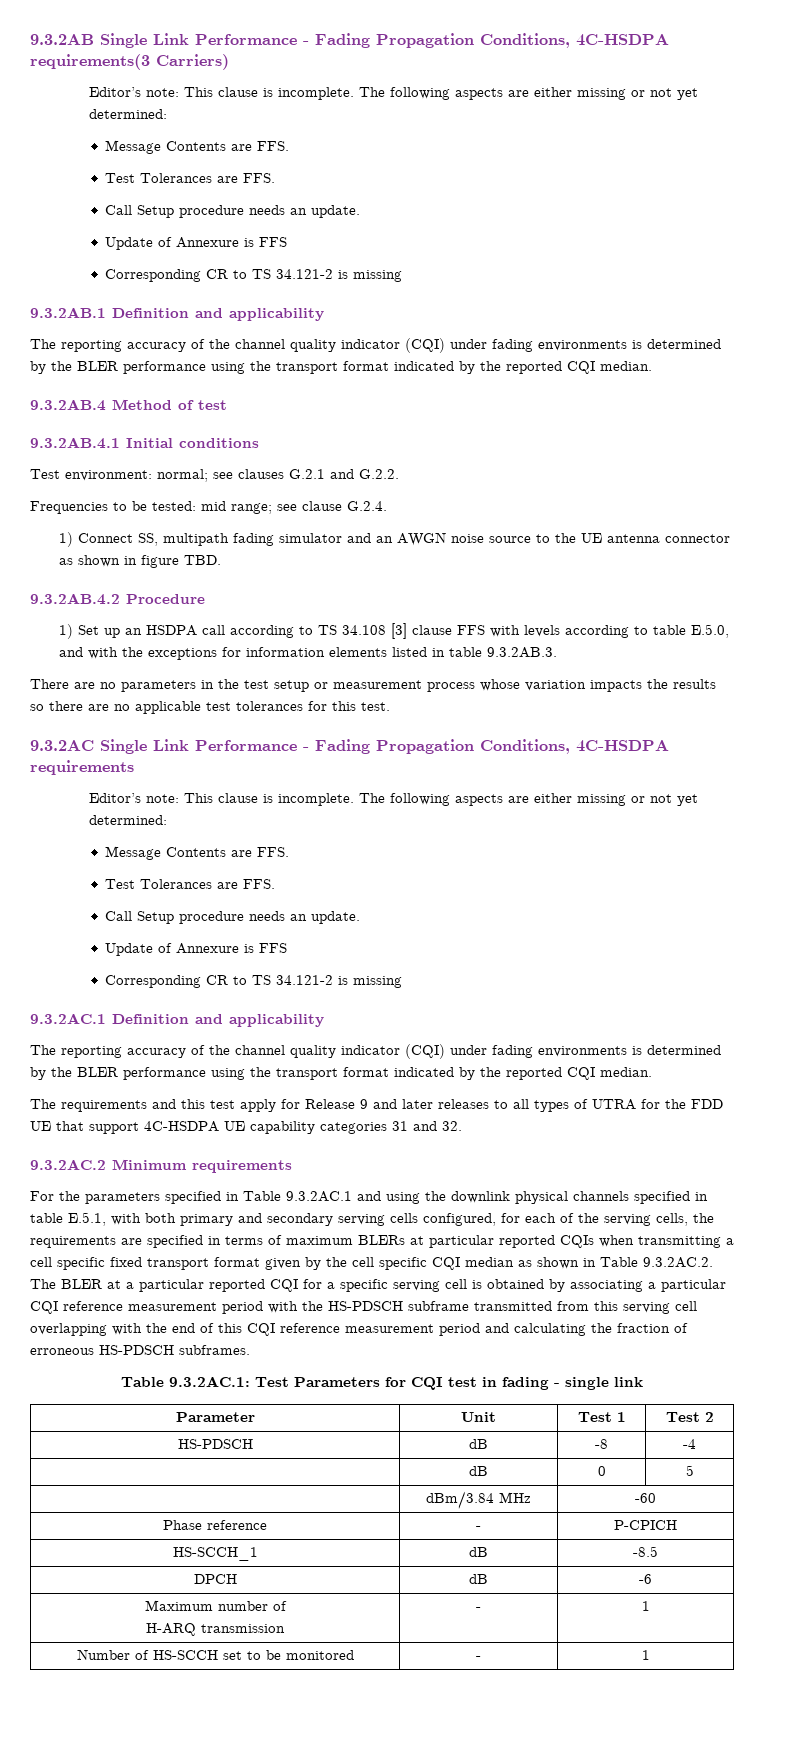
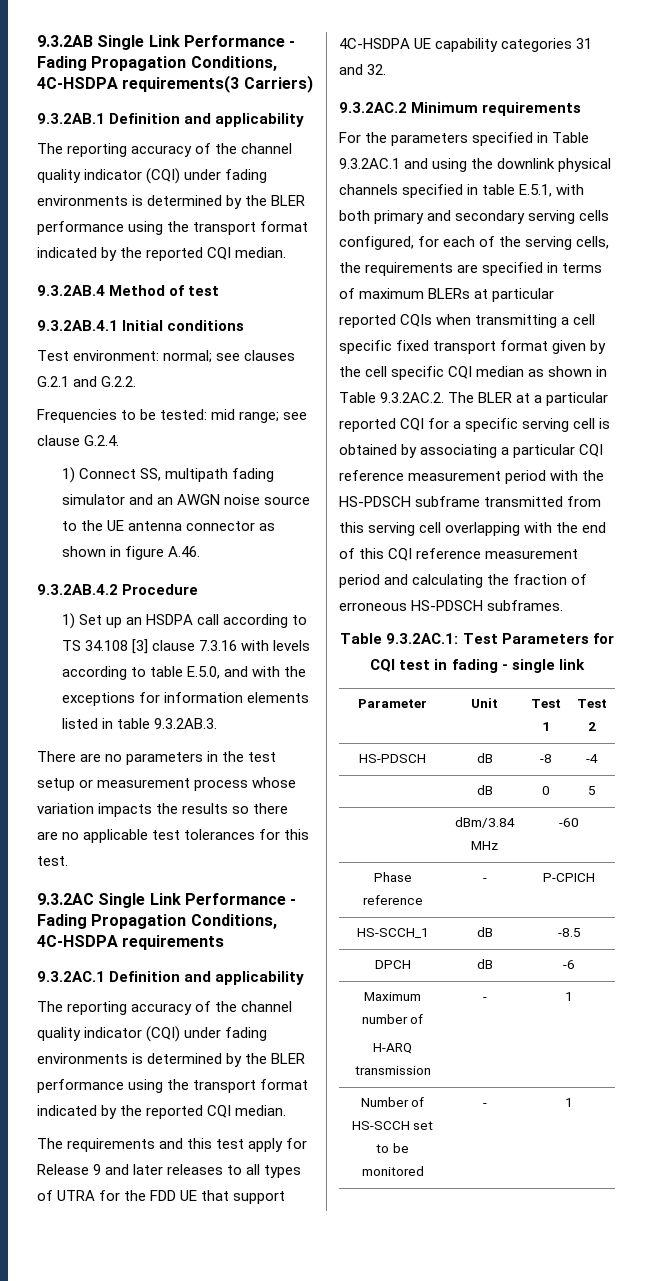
  9.3.2AB Single Link Performance - Fading Propagation Conditions, 4C-HSDPA requirements(3 Carriers)
- Editor’s note: This clause is incomplete. The following aspects are either missing or not yet determined:
- Message Contents are FFS.
- Test Tolerances are FFS.
- Call Setup procedure needs an update.
- Update of Annexure is FFS
- Corresponding CR to TS 34.121-2 is missing
- 1) Connect SS, multipath fading simulator and an AWGN noise source to the UE antenna connector as shown in figure TBD.
+ 1) Connect SS, multipath fading simulator and an AWGN noise source to the UE antenna connector as shown in figure A.46.
- 1) Set up an HSDPA call according to TS 34.108 [3] clause FFS with levels according to table E.5.0, and with the exceptions for information elements listed in table 9.3.2AB.3.
+ 1) Set up an HSDPA call according to TS 34.108 [3] clause 7.3.16 with levels according to table E.5.0, and with the exceptions for information elements listed in table 9.3.2AB.3.
  9.3.2AC Single Link Performance - Fading Propagation Conditions, 4C-HSDPA requirements
- Editor’s note: This clause is incomplete. The following aspects are either missing or not yet determined:
- Message Contents are FFS.
- Test Tolerances are FFS.
- Call Setup procedure needs an update.
- Update of Annexure is FFS
- Corresponding CR to TS 34.121-2 is missing

